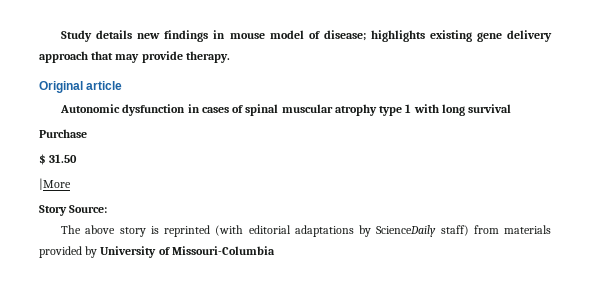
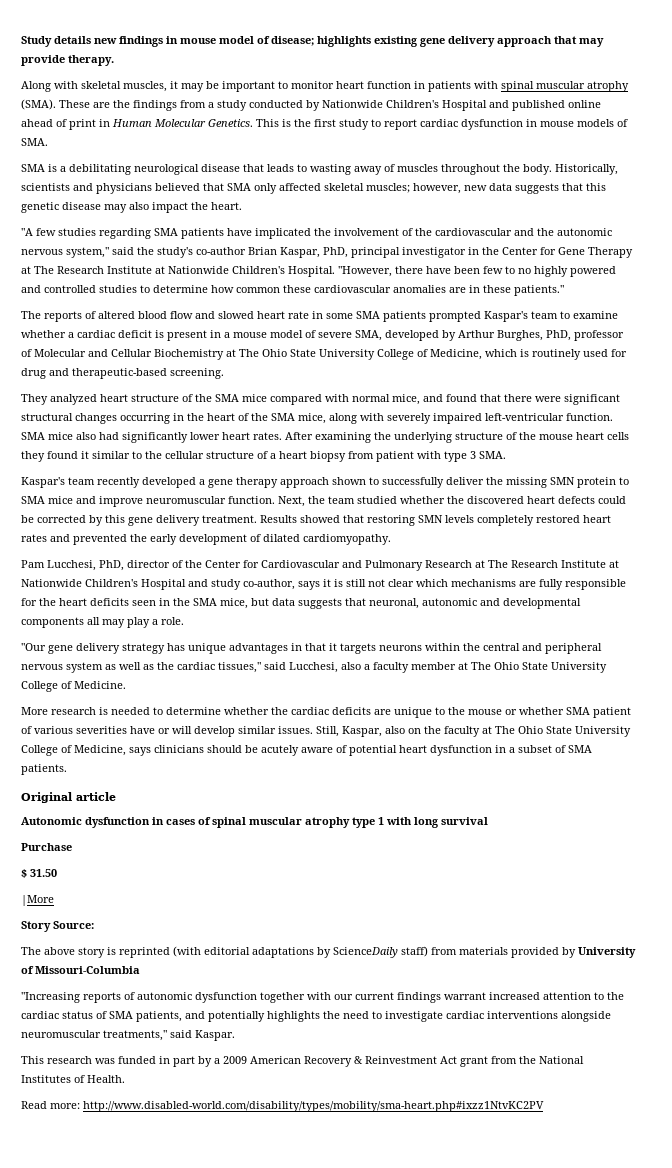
+ Along with skeletal muscles, it may be important to monitor heart function in patients with spinal muscular atrophy (SMA). These are the findings from a study conducted by Nationwide Children's Hospital and published online ahead of print in Human Molecular Genetics. This is the first study to report cardiac dysfunction in mouse models of SMA.
+ SMA is a debilitating neurological disease that leads to wasting away of muscles throughout the body. Historically, scientists and physicians believed that SMA only affected skeletal muscles; however, new data suggests that this genetic disease may also impact the heart.
+ "A few studies regarding SMA patients have implicated the involvement of the cardiovascular and the autonomic nervous system," said the study's co-author Brian Kaspar, PhD, principal investigator in the Center for Gene Therapy at The Research Institute at Nationwide Children's Hospital. "However, there have been few to no highly powered and controlled studies to determine how common these cardiovascular anomalies are in these patients."
+ The reports of altered blood flow and slowed heart rate in some SMA patients prompted Kaspar's team to examine whether a cardiac deficit is present in a mouse model of severe SMA, developed by Arthur Burghes, PhD, professor of Molecular and Cellular Biochemistry at The Ohio State University College of Medicine, which is routinely used for drug and therapeutic-based screening.
+ They analyzed heart structure of the SMA mice compared with normal mice, and found that there were significant structural changes occurring in the heart of the SMA mice, along with severely impaired left-ventricular function. SMA mice also had significantly lower heart rates. After examining the underlying structure of the mouse heart cells they found it similar to the cellular structure of a heart biopsy from patient with type 3 SMA.
+ Kaspar's team recently developed a gene therapy approach shown to successfully deliver the missing SMN protein to SMA mice and improve neuromuscular function. Next, the team studied whether the discovered heart defects could be corrected by this gene delivery treatment. Results showed that restoring SMN levels completely restored heart rates and prevented the early development of dilated cardiomyopathy.
+ Pam Lucchesi, PhD, director of the Center for Cardiovascular and Pulmonary Research at The Research Institute at Nationwide Children's Hospital and study co-author, says it is still not clear which mechanisms are fully responsible for the heart deficits seen in the SMA mice, but data suggests that neuronal, autonomic and developmental components all may play a role.
+ "Our gene delivery strategy has unique advantages in that it targets neurons within the central and peripheral nervous system as well as the cardiac tissues," said Lucchesi, also a faculty member at The Ohio State University College of Medicine.
+ More research is needed to determine whether the cardiac deficits are unique to the mouse or whether SMA patient of various severities have or will develop similar issues. Still, Kaspar, also on the faculty at The Ohio State University College of Medicine, says clinicians should be acutely aware of potential heart dysfunction in a subset of SMA patients.
+ "Increasing reports of autonomic dysfunction together with our current findings warrant increased attention to the cardiac status of SMA patients, and potentially highlights the need to investigate cardiac interventions alongside neuromuscular treatments," said Kaspar.
+ This research was funded in part by a 2009 American Recovery & Reinvestment Act grant from the National Institutes of Health.
+ Read more: http://www.disabled-world.com/disability/types/mobility/sma-heart.php#ixzz1NtvKC2PV

